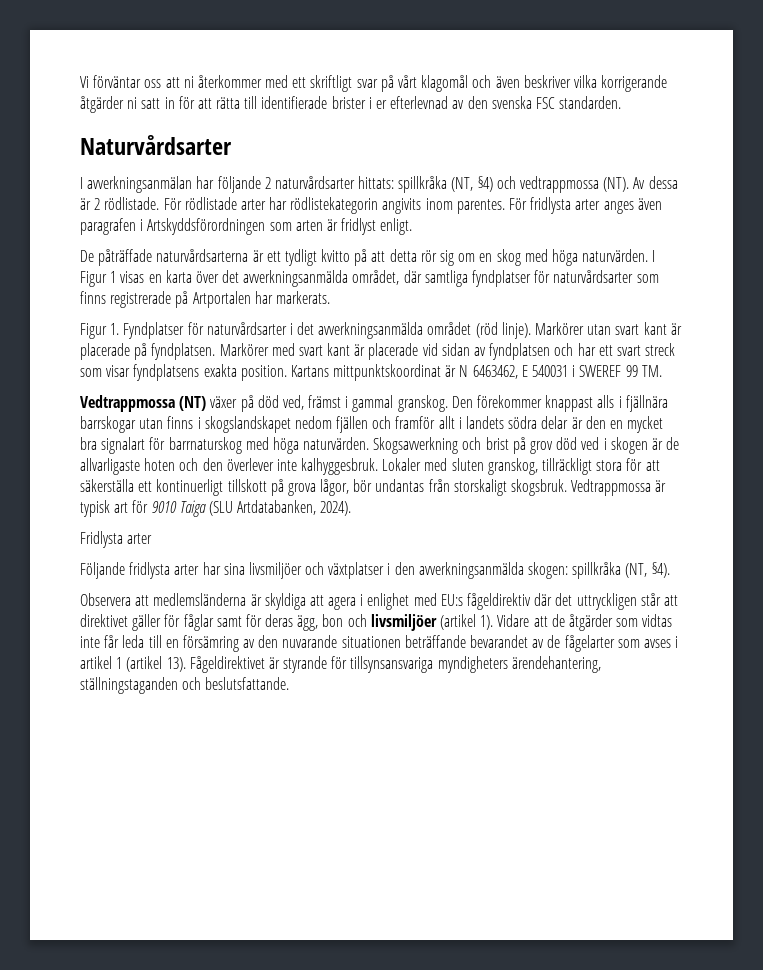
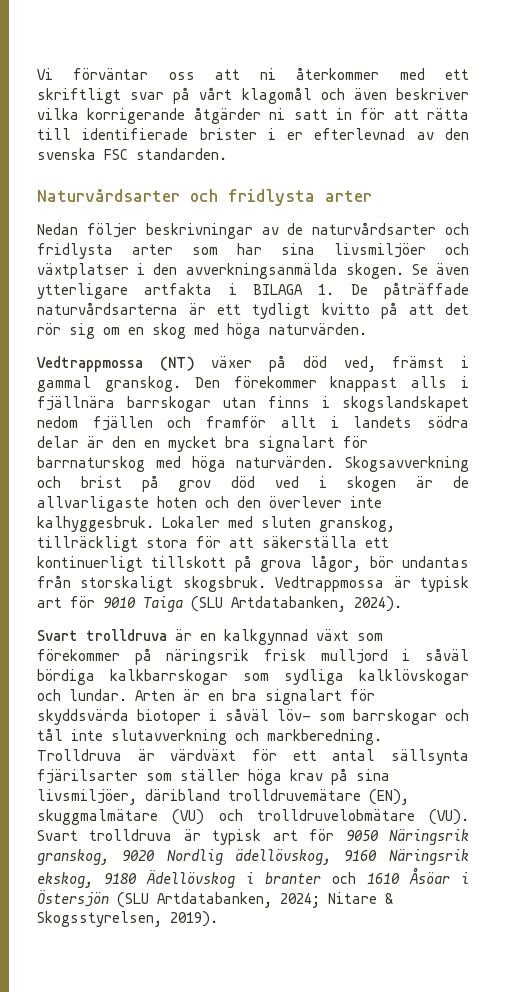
- Naturvårdsarter
- I avverkningsanmälan har följande 2 naturvårdsarter hittats: spillkråka (NT, §4) och vedtrappmossa (NT). Av dessa är 2 rödlistade. För rödlistade arter har rödlistekategorin angivits inom parentes. För fridlysta arter anges även paragrafen i Artskyddsförordningen som arten är fridlyst enligt.
- De påträffade naturvårdsarterna är ett tydligt kvitto på att detta rör sig om en skog med höga naturvärden. I Figur 1 visas en karta över det avverkningsanmälda området, där samtliga fyndplatser för naturvårdsarter som finns registrerade på Artportalen har markerats.
- Figur 1. Fyndplatser för naturvårdsarter i det avverkningsanmälda området (röd linje). Markörer utan svart kant är placerade på fyndplatsen. Markörer med svart kant är placerade vid sidan av fyndplatsen och har ett svart streck som visar fyndplatsens exakta position. Kartans mittpunktskoordinat är N 6463462, E 540031 i SWEREF 99 TM.
+ Naturvårdsarter och fridlysta arter
+ Nedan följer beskrivningar av de naturvårdsarter och fridlysta arter som har sina livsmiljöer och växtplatser i den avverkningsanmälda skogen. Se även ytterligare artfakta i BILAGA 1. De påträffade naturvårdsarterna är ett tydligt kvitto på att det rör sig om en skog med höga naturvärden.
- Fridlysta arter
- Följande fridlysta arter har sina livsmiljöer och växtplatser i den avverkningsanmälda skogen: spillkråka (NT, §4).
- Observera att medlemsländerna är skyldiga att agera i enlighet med EU:s fågeldirektiv där det uttryckligen står att direktivet gäller för fåglar samt för deras ägg, bon och livsmiljöer (artikel 1). Vidare att de åtgärder som vidtas inte får leda till en försämring av den nuvarande situationen beträffande bevarandet av de fågelarter som avses i artikel 1 (artikel 13). Fågeldirektivet är styrande för tillsynsansvariga myndigheters ärendehantering, ställningstaganden och beslutsfattande.
+ Svart trolldruva är en kalkgynnad växt som förekommer på näringsrik frisk mulljord i såväl bördiga kalkbarrskogar som sydliga kalklövskogar och lundar. Arten är en bra signalart för skyddsvärda biotoper i såväl löv- som barrskogar och tål inte slutavverkning och markberedning. Trolldruva är värdväxt för ett antal sällsynta fjärilsarter som ställer höga krav på sina livsmiljöer, däribland trolldruvemätare (EN), skuggmalmätare (VU) och trolldruvelobmätare (VU). Svart trolldruva är typisk art för 9050 Näringsrik granskog, 9020 Nordlig ädellövskog, 9160 Näringsrik ekskog, 9180 Ädellövskog i branter och 1610 Åsöar i Östersjön (SLU Artdatabanken, 2024; Nitare & Skogsstyrelsen, 2019).

